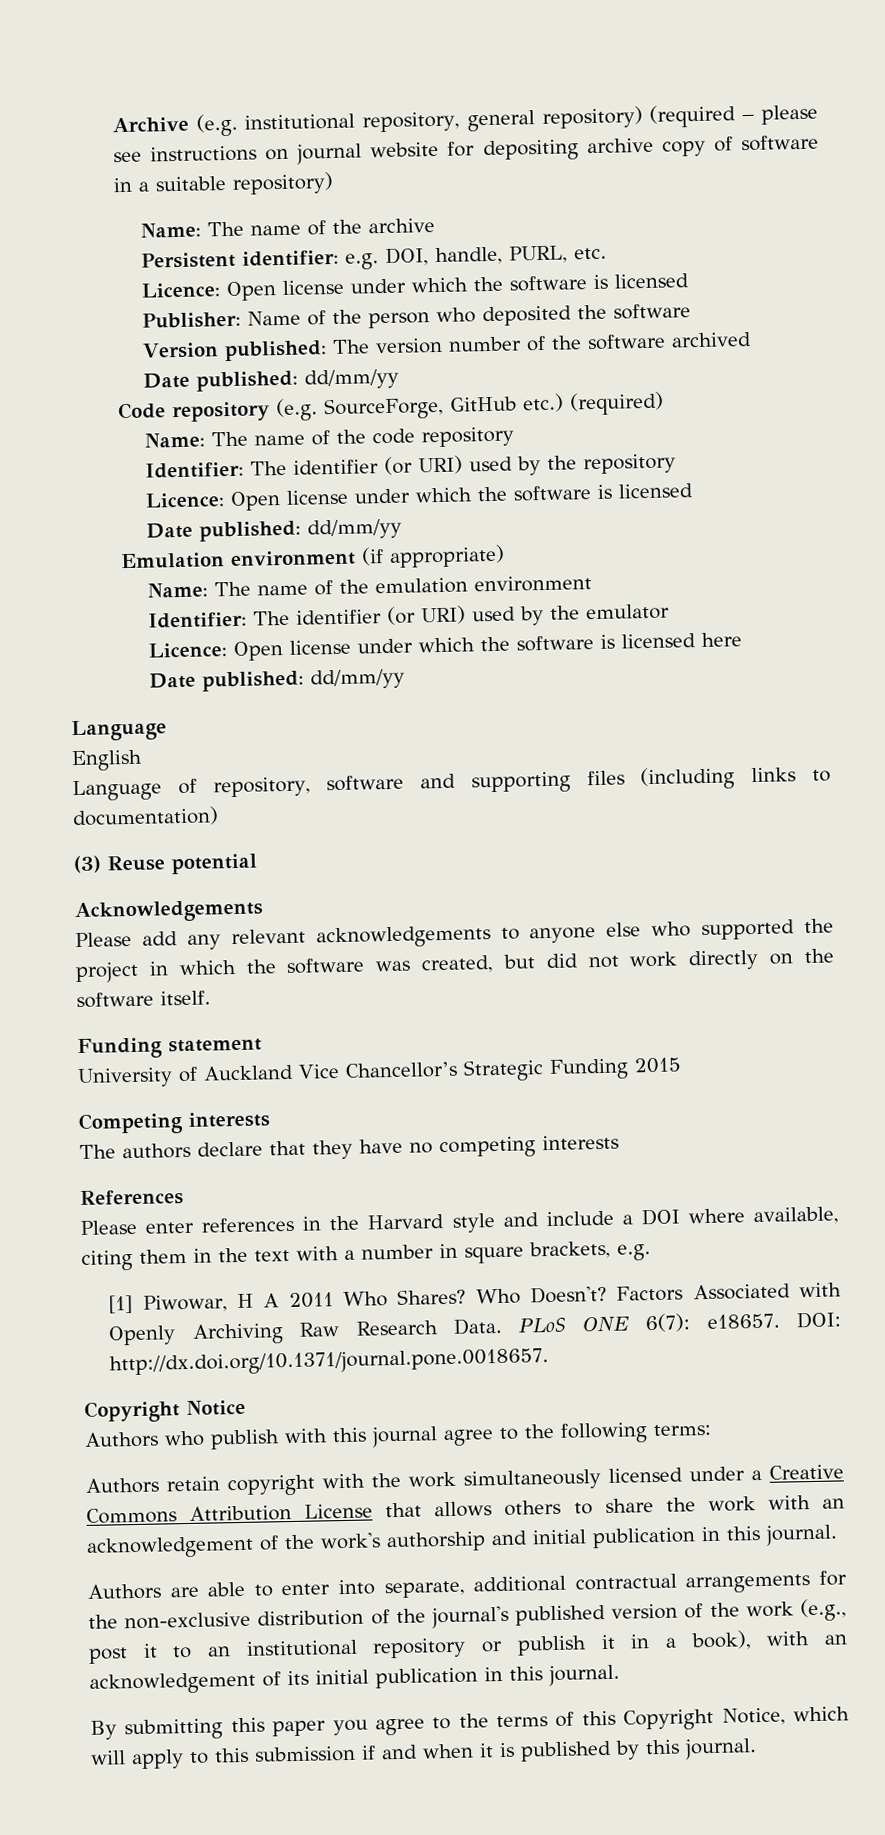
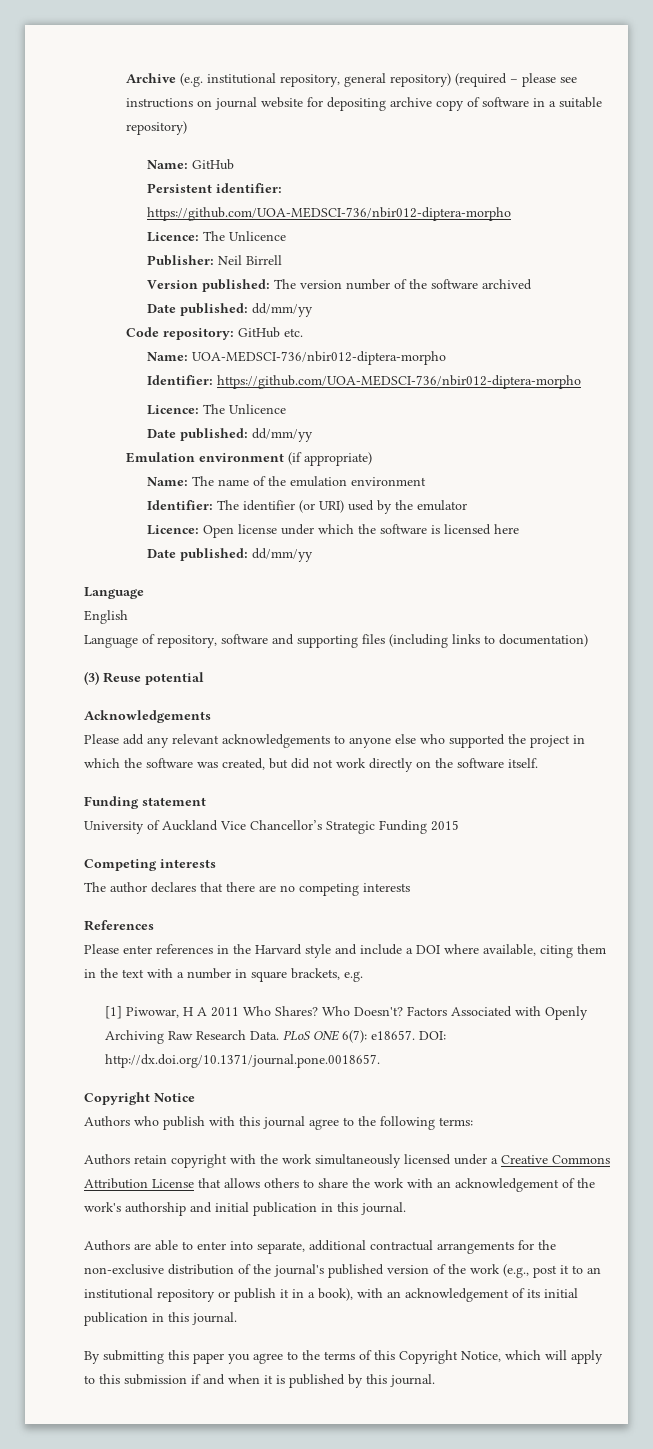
- Name: The name of the archive
- Persistent identifier: e.g. DOI, handle, PURL, etc.
- Licence: Open license under which the software is licensed
- Publisher: Name of the person who deposited the software
+ Name: GitHub
+ Persistent identifier: https://github.com/UOA-MEDSCI-736/nbir012-diptera-morpho
+ Licence: The Unlicence
+ Publisher: Neil Birrell
- Code repository (e.g. SourceForge, GitHub etc.) (required)
- Name: The name of the code repository
- Identifier: The identifier (or URI) used by the repository
- Licence: Open license under which the software is licensed
+ Code repository: GitHub etc.
+ Name: UOA-MEDSCI-736/nbir012-diptera-morpho
+ Identifier: https://github.com/UOA-MEDSCI-736/nbir012-diptera-morpho
+ Licence: The Unlicence
- The authors declare that they have no competing interests
+ The author declares that there are no competing interests

